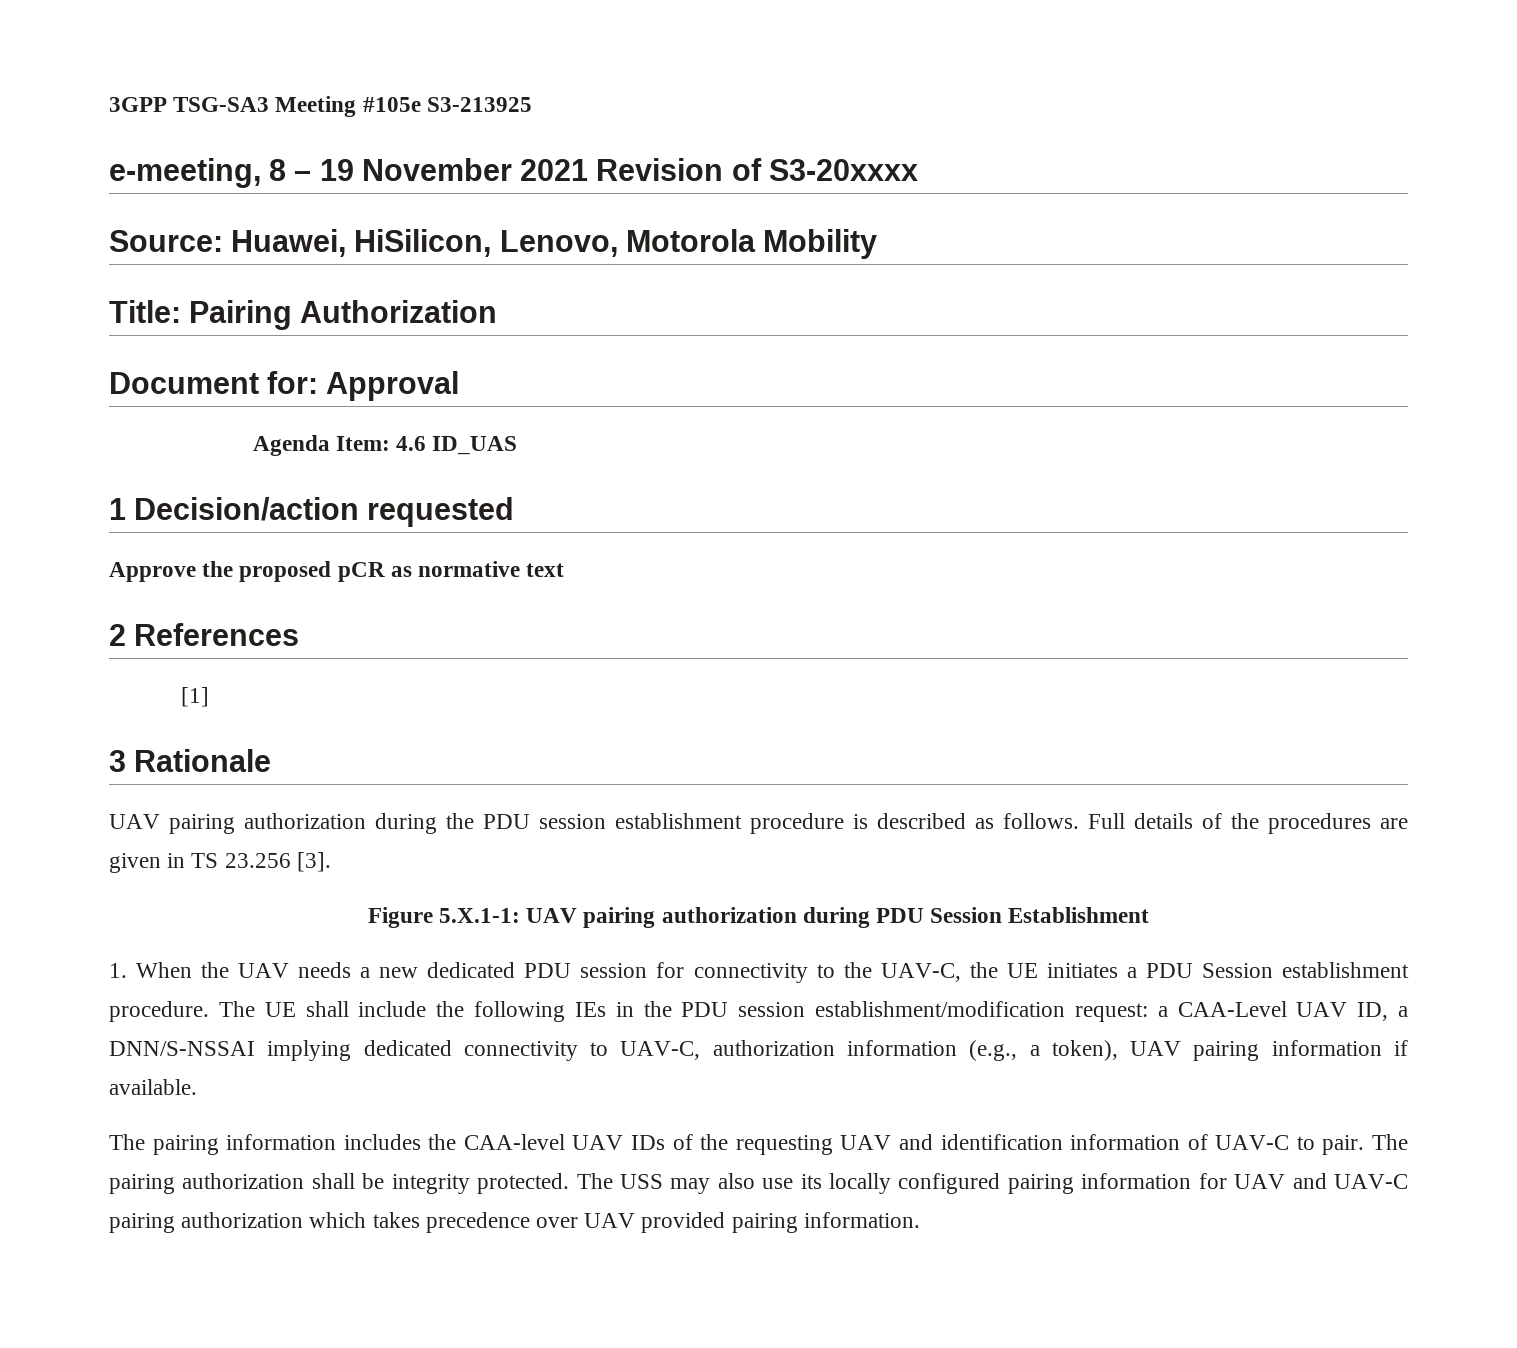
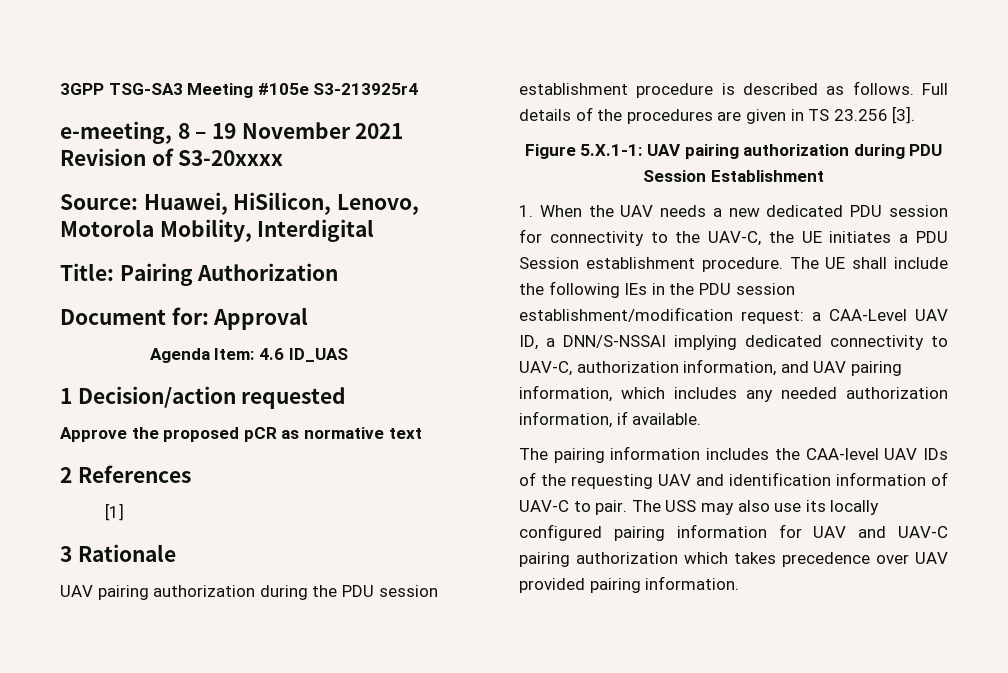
- 3GPP TSG-SA3 Meeting #105e S3-213925
+ 3GPP TSG-SA3 Meeting #105e S3-213925r4
- Source: Huawei, HiSilicon, Lenovo, Motorola Mobility
+ Source: Huawei, HiSilicon, Lenovo, Motorola Mobility, Interdigital
- The UE shall include the following IEs in the PDU session establishment/modification request: a CAA-Level UAV ID, a DNN/S-NSSAI implying dedicated connectivity to UAV-C, authorization information (e.g., a token), UAV pairing information if available.
+ The UE shall include the following IEs in the PDU session establishment/modification request: a CAA-Level UAV ID, a DNN/S-NSSAI implying dedicated connectivity to UAV-C, authorization information, and UAV pairing information, which includes any needed authorization information, if available.
- The pairing authorization shall be integrity protected. The USS may also use its locally configured pairing information for UAV and UAV-C pairing authorization which takes precedence over UAV provided pairing information.
+ The USS may also use its locally configured pairing information for UAV and UAV-C pairing authorization which takes precedence over UAV provided pairing information.

